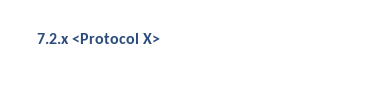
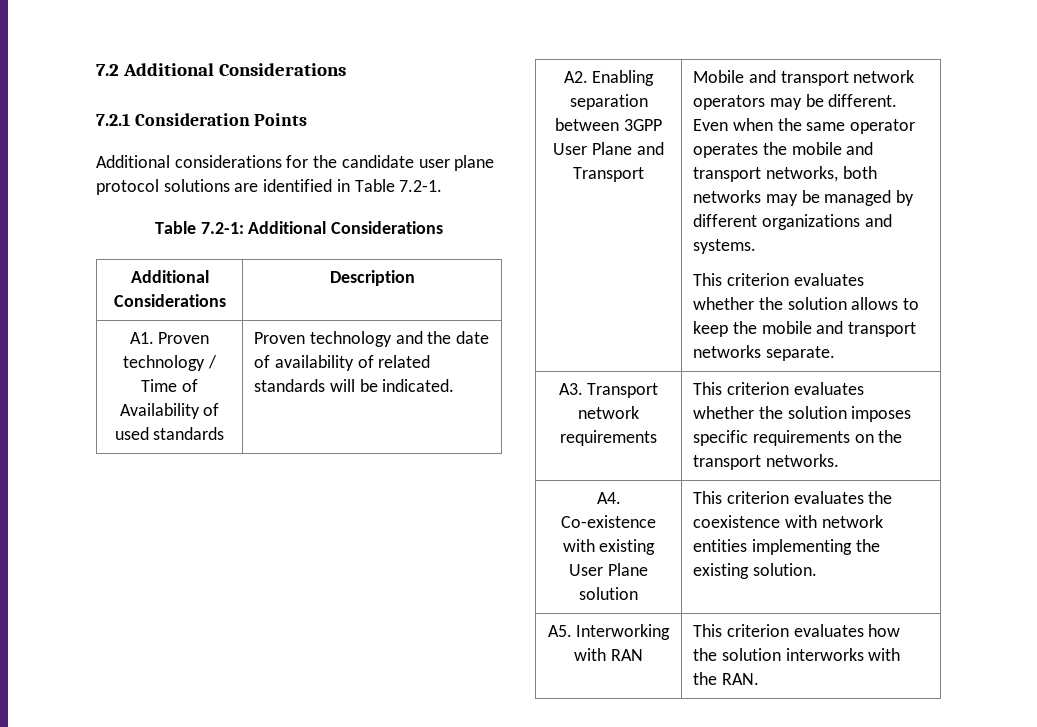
- 7.2.x <Protocol X>
+ 7.2 Additional Considerations
+ 7.2.1 Consideration Points
+ Additional considerations for the candidate user plane protocol solutions are identified in Table 7.2-1.
+ Table 7.2-1: Additional Considerations
+ Additional Considerations | Description
+ A1. Proven technology / Time of Availability of used standards | Proven technology and the date of availability of related standards will be indicated.
+ A2. Enabling separation between 3GPP User Plane and Transport | Mobile and transport network operators may be different. Even when the same operator operates the mobile and transport networks, both networks may be managed by different organizations and systems.
+ This criterion evaluates whether the solution allows to keep the mobile and transport networks separate.
+ A3. Transport network requirements | This criterion evaluates whether the solution imposes specific requirements on the transport networks.
+ A4. Co-existence with existing User Plane solution | This criterion evaluates the coexistence with network entities implementing the existing solution.
+ A5. Interworking with RAN | This criterion evaluates how the solution interworks with the RAN.

